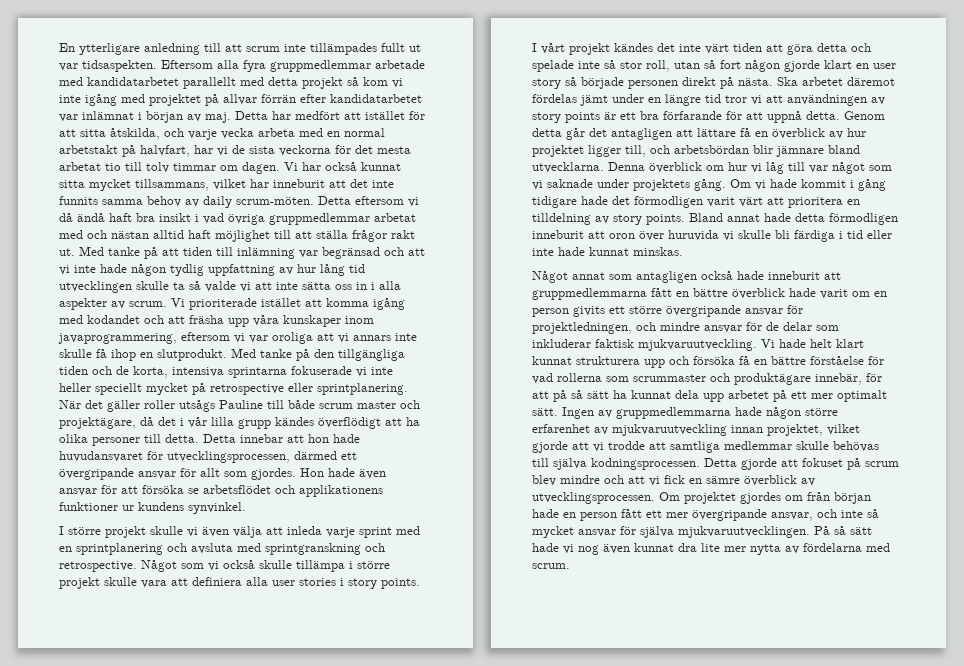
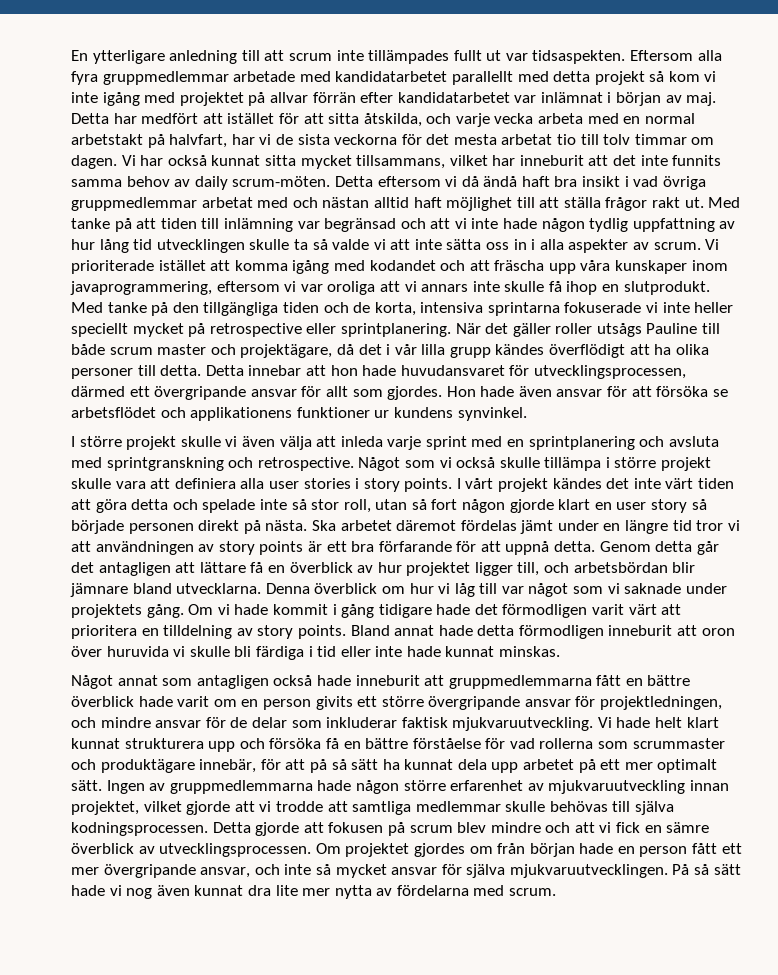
- Vi prioriterade istället att komma igång med kodandet och att fräsha upp våra kunskaper inom javaprogrammering, eftersom vi var oroliga att vi annars inte skulle få ihop en slutprodukt.
+ Vi prioriterade istället att komma igång med kodandet och att fräscha upp våra kunskaper inom javaprogrammering, eftersom vi var oroliga att vi annars inte skulle få ihop en slutprodukt.
- Detta gjorde att fokuset på scrum blev mindre och att vi fick en sämre överblick av utvecklingsprocessen.
+ Detta gjorde att fokusen på scrum blev mindre och att vi fick en sämre överblick av utvecklingsprocessen.

